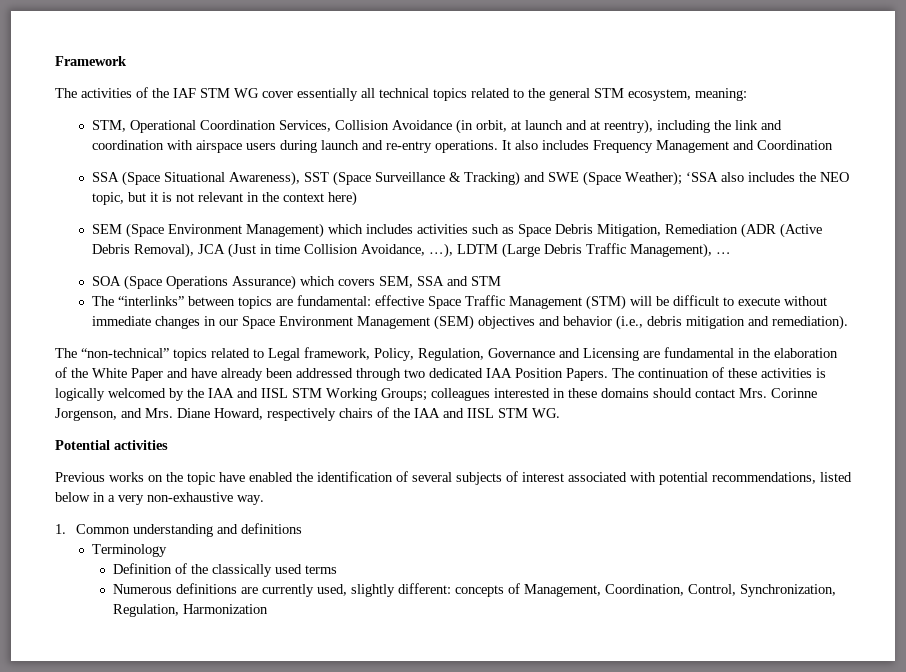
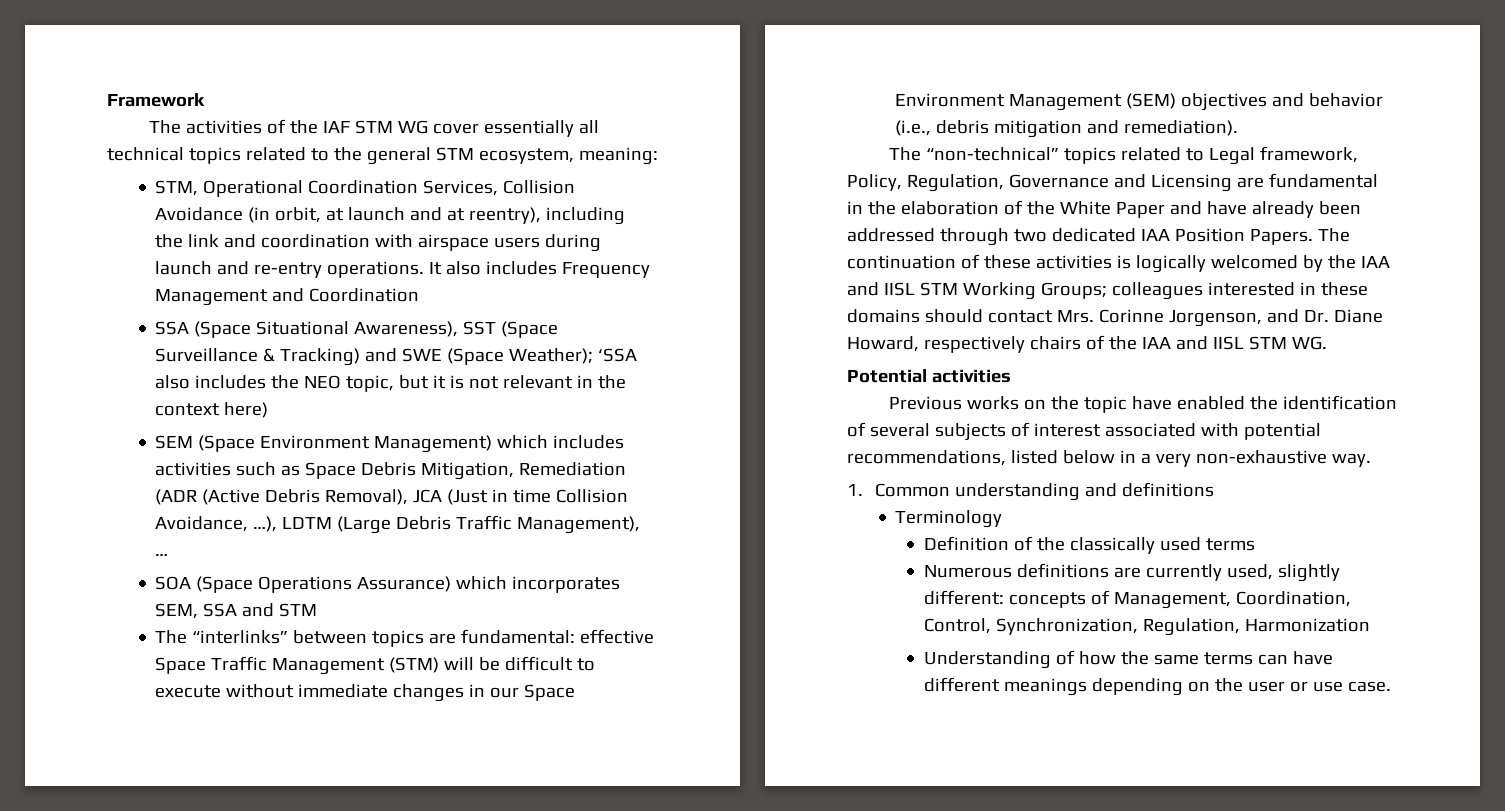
- SOA (Space Operations Assurance) which covers SEM, SSA and STM
+ SOA (Space Operations Assurance) which incorporates SEM, SSA and STM
- The continuation of these activities is logically welcomed by the IAA and IISL STM Working Groups; colleagues interested in these domains should contact Mrs. Corinne Jorgenson, and Mrs. Diane Howard, respectively chairs of the IAA and IISL STM WG.
+ The continuation of these activities is logically welcomed by the IAA and IISL STM Working Groups; colleagues interested in these domains should contact Mrs. Corinne Jorgenson, and Dr. Diane Howard, respectively chairs of the IAA and IISL STM WG.
+ Understanding of how the same terms can have different meanings depending on the user or use case.

